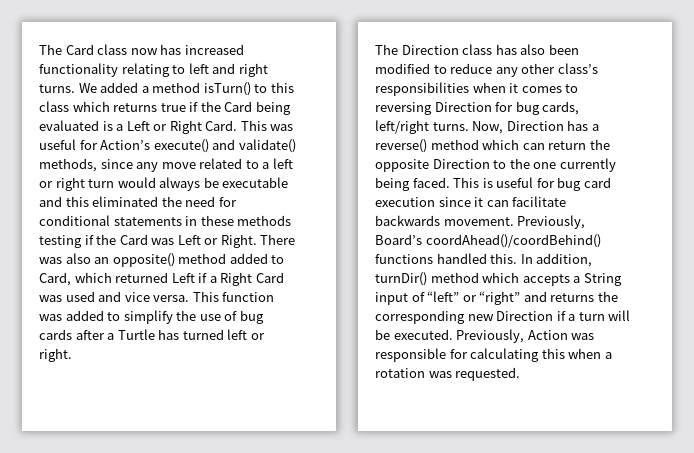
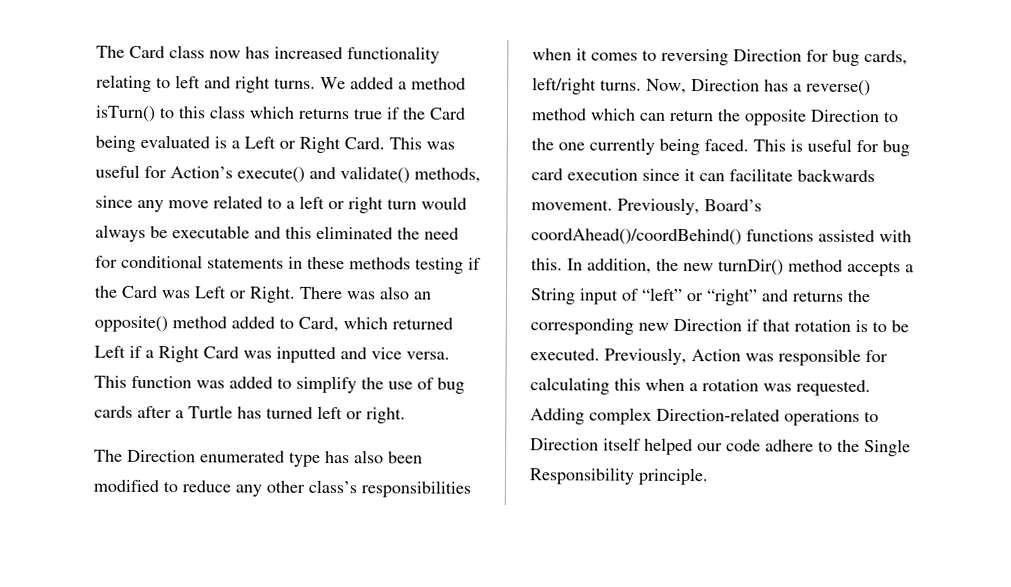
- There was also an opposite() method added to Card, which returned Left if a Right Card was used and vice versa.
+ There was also an opposite() method added to Card, which returned Left if a Right Card was inputted and vice versa.
- The Direction class has also been modified to reduce any other class’s responsibilities when it comes to reversing Direction for bug cards, left/right turns.
+ The Direction enumerated type has also been modified to reduce any other class’s responsibilities when it comes to reversing Direction for bug cards, left/right turns.
- Previously, Board’s coordAhead()/coordBehind() functions handled this.
+ Previously, Board’s coordAhead()/coordBehind() functions assisted with this.
- In addition, turnDir() method which accepts a String input of “left” or “right” and returns the corresponding new Direction if a turn will be executed.
+ In addition, the new turnDir() method accepts a String input of “left” or “right” and returns the corresponding new Direction if that rotation is to be executed.
+ Adding complex Direction-related operations to Direction itself helped our code adhere to the Single Responsibility principle.

